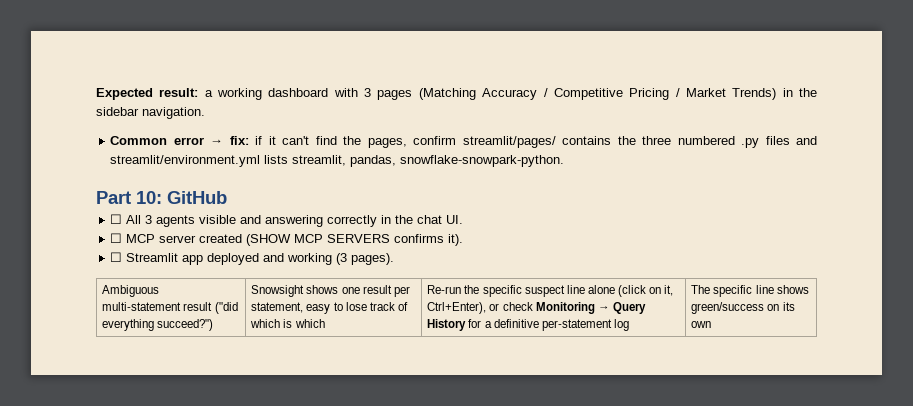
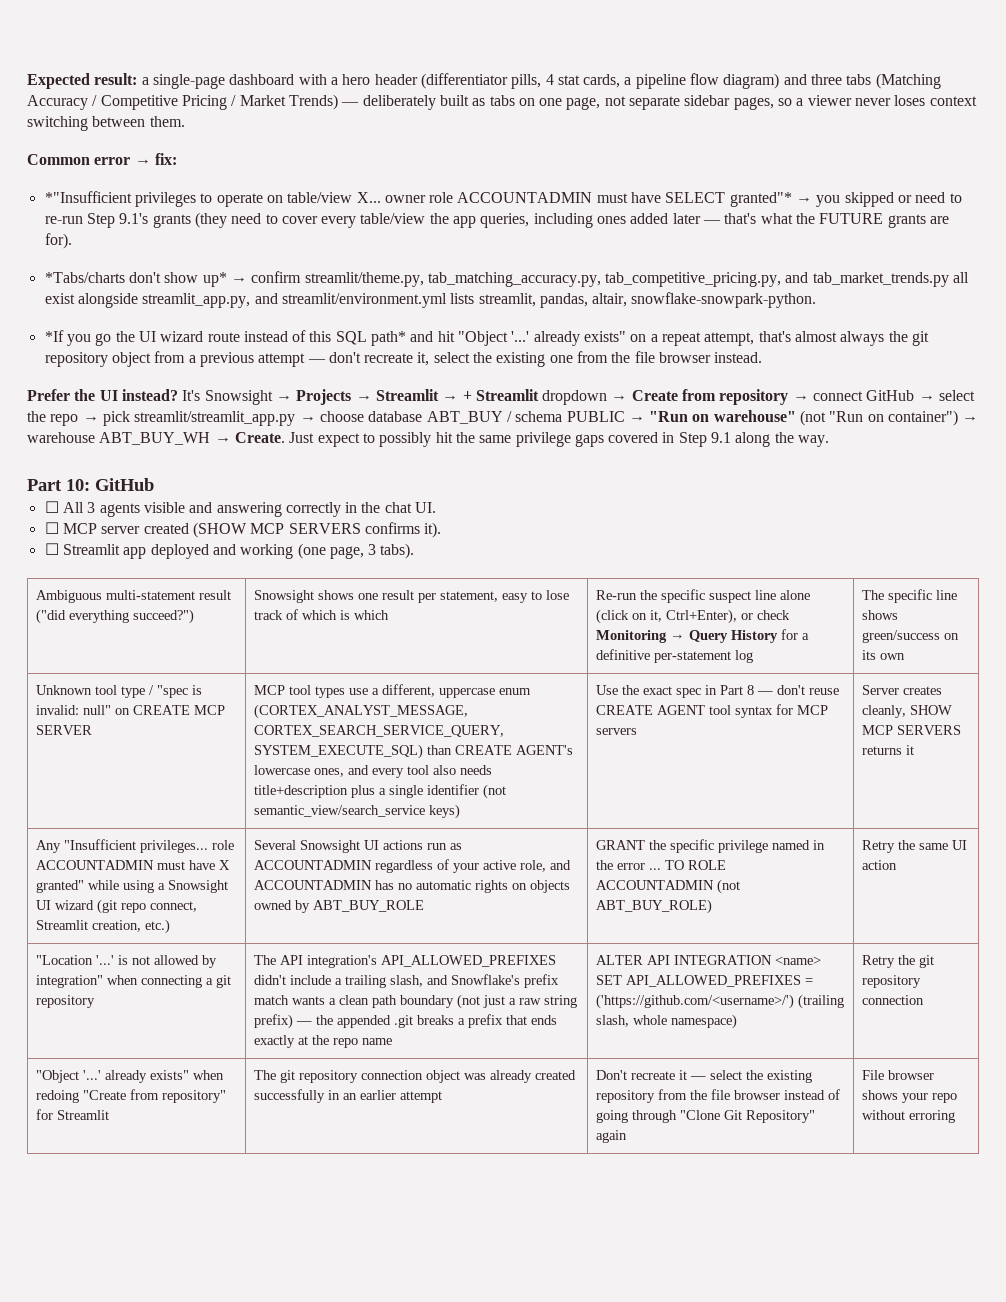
- Expected result: a working dashboard with 3 pages (Matching Accuracy / Competitive Pricing / Market Trends) in the sidebar navigation.
- Common error → fix: if it can't find the pages, confirm streamlit/pages/ contains the three numbered .py files and streamlit/environment.yml lists streamlit, pandas, snowflake-snowpark-python.
+ Expected result: a single-page dashboard with a hero header (differentiator pills, 4 stat cards, a pipeline flow diagram) and three tabs (Matching Accuracy / Competitive Pricing / Market Trends) — deliberately built as tabs on one page, not separate sidebar pages, so a viewer never loses context switching between them.
+ Common error → fix:
+ *"Insufficient privileges to operate on table/view X... owner role ACCOUNTADMIN must have SELECT granted"* → you skipped or need to re-run Step 9.1's grants (they need to cover every table/view the app queries, including ones added later — that's what the FUTURE grants are for).
+ *Tabs/charts don't show up* → confirm streamlit/theme.py, tab_matching_accuracy.py, tab_competitive_pricing.py, and tab_market_trends.py all exist alongside streamlit_app.py, and streamlit/environment.yml lists streamlit, pandas, altair, snowflake-snowpark-python.
+ *If you go the UI wizard route instead of this SQL path* and hit "Object '...' already exists" on a repeat attempt, that's almost always the git repository object from a previous attempt — don't recreate it, select the existing one from the file browser instead.
+ Prefer the UI instead? It's Snowsight → Projects → Streamlit → + Streamlit dropdown → Create from repository → connect GitHub → select the repo → pick streamlit/streamlit_app.py → choose database ABT_BUY / schema PUBLIC → "Run on warehouse" (not "Run on container") → warehouse ABT_BUY_WH → Create. Just expect to possibly hit the same privilege gaps covered in Step 9.1 along the way.
- ☐ Streamlit app deployed and working (3 pages).
+ ☐ Streamlit app deployed and working (one page, 3 tabs).
+ Unknown tool type / "spec is invalid: null" on CREATE MCP SERVER | MCP tool types use a different, uppercase enum (CORTEX_ANALYST_MESSAGE, CORTEX_SEARCH_SERVICE_QUERY, SYSTEM_EXECUTE_SQL) than CREATE AGENT's lowercase ones, and every tool also needs title+description plus a single identifier (not semantic_view/search_service keys) | Use the exact spec in Part 8 — don't reuse CREATE AGENT tool syntax for MCP servers | Server creates cleanly, SHOW MCP SERVERS returns it
+ Any "Insufficient privileges... role ACCOUNTADMIN must have X granted" while using a Snowsight UI wizard (git repo connect, Streamlit creation, etc.) | Several Snowsight UI actions run as ACCOUNTADMIN regardless of your active role, and ACCOUNTADMIN has no automatic rights on objects owned by ABT_BUY_ROLE | GRANT the specific privilege named in the error ... TO ROLE ACCOUNTADMIN (not ABT_BUY_ROLE) | Retry the same UI action
+ "Location '...' is not allowed by integration" when connecting a git repository | The API integration's API_ALLOWED_PREFIXES didn't include a trailing slash, and Snowflake's prefix match wants a clean path boundary (not just a raw string prefix) — the appended .git breaks a prefix that ends exactly at the repo name | ALTER API INTEGRATION <name> SET API_ALLOWED_PREFIXES = ('https://github.com/<username>/') (trailing slash, whole namespace) | Retry the git repository connection
+ "Object '...' already exists" when redoing "Create from repository" for Streamlit | The git repository connection object was already created successfully in an earlier attempt | Don't recreate it — select the existing repository from the file browser instead of going through "Clone Git Repository" again | File browser shows your repo without erroring

